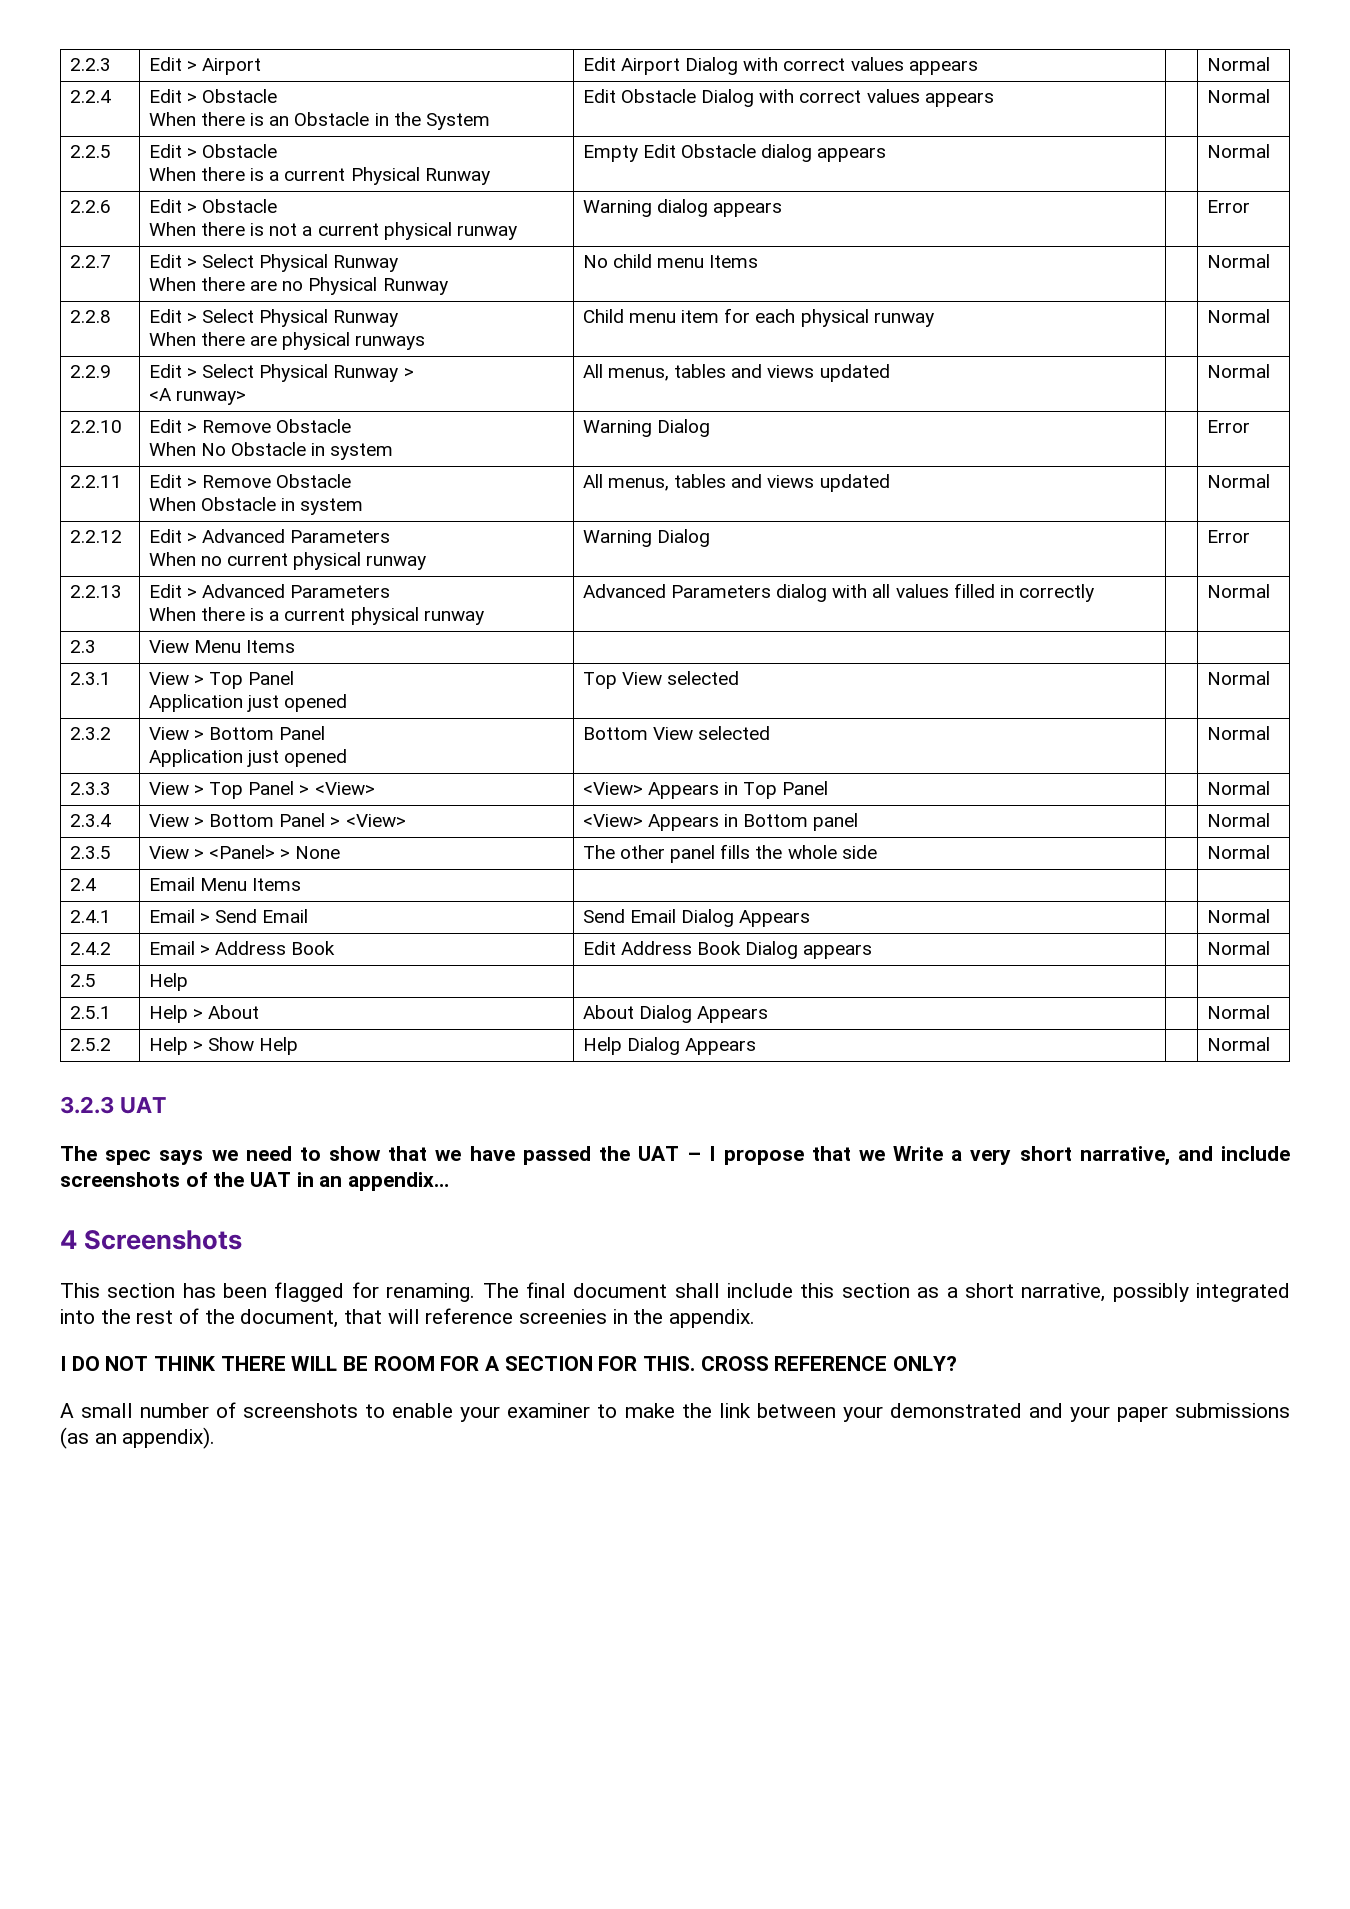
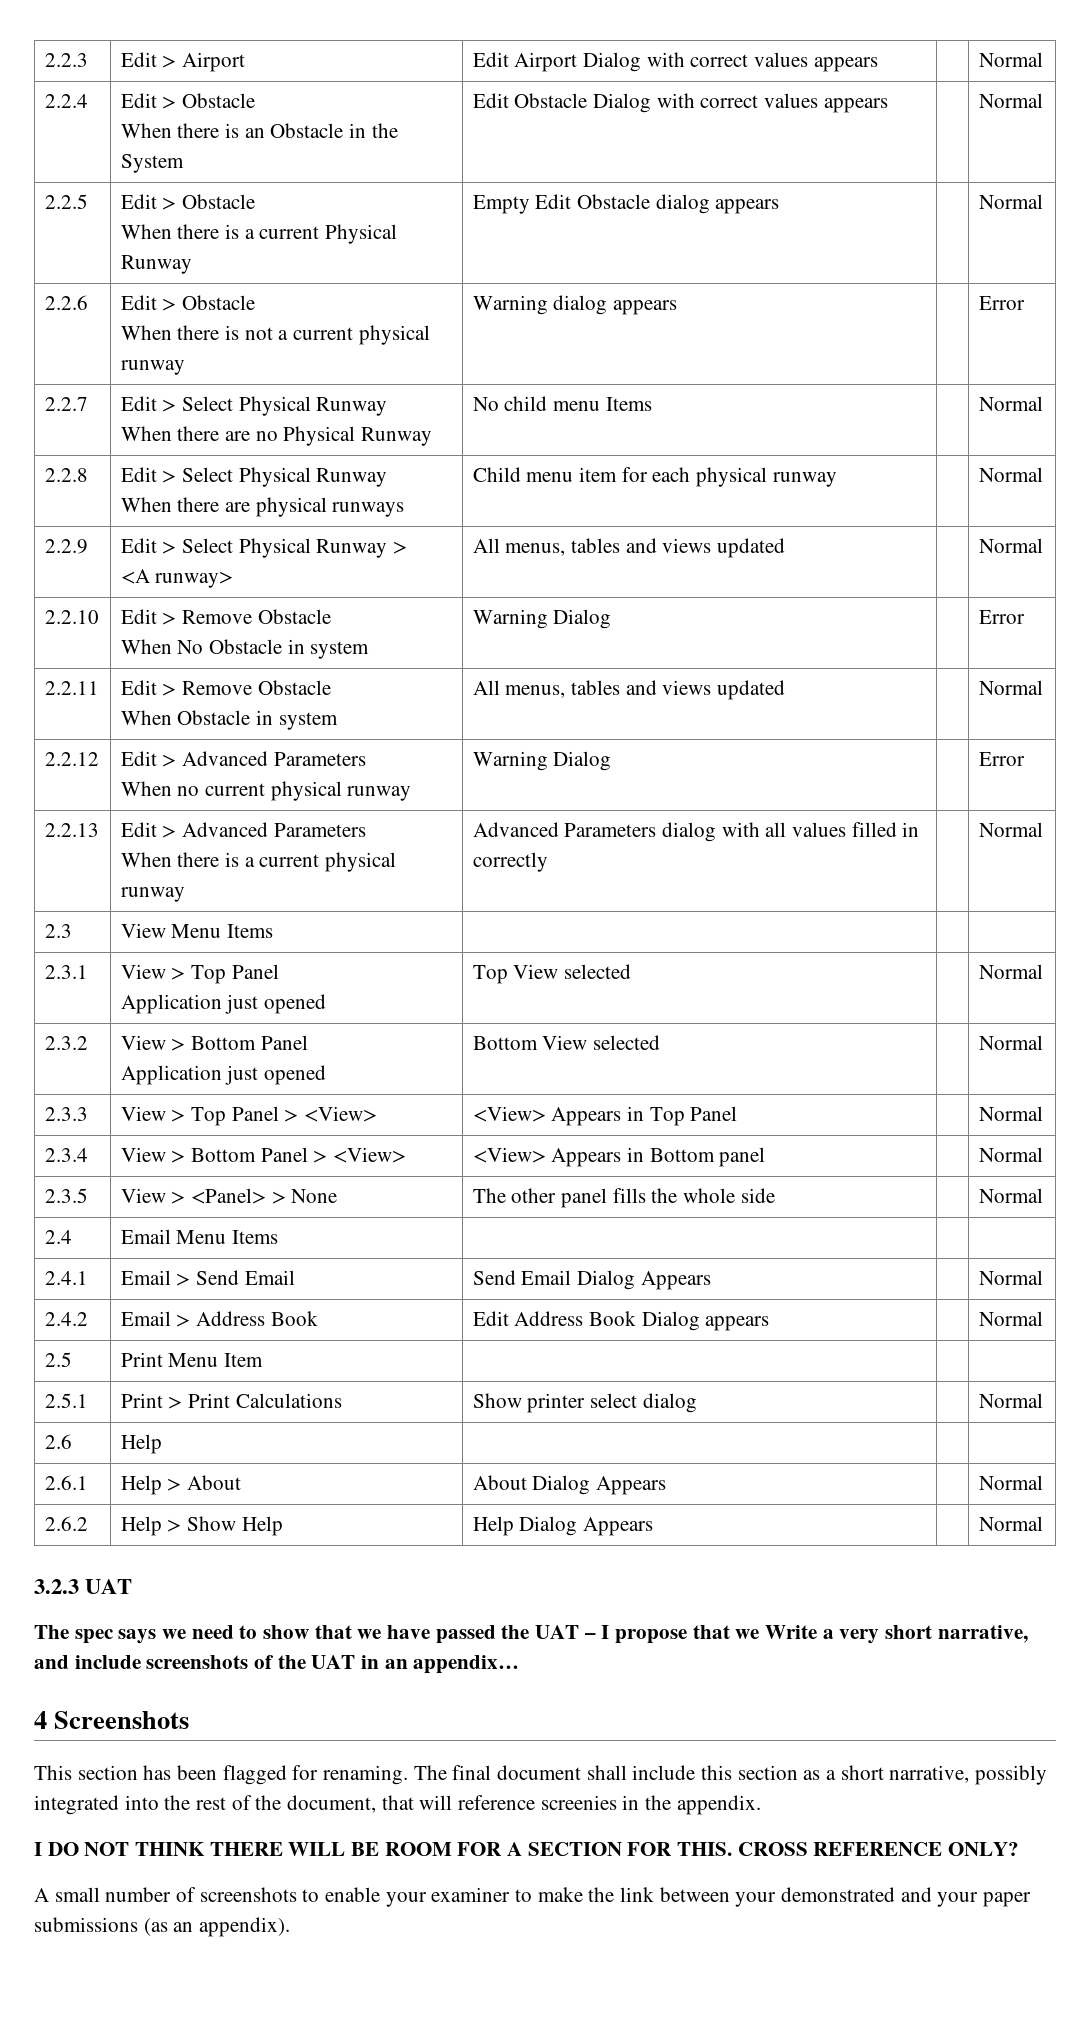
- 2.5 | Help | | |
+ 2.5 | Print Menu Item | | |
+ 2.5.1 | Print > Print Calculations | Show printer select dialog | | Normal
+ 2.6 | Help | | |
- 2.5.1 | Help > About | About Dialog Appears | | Normal
+ 2.6.1 | Help > About | About Dialog Appears | | Normal
- 2.5.2 | Help > Show Help | Help Dialog Appears | | Normal
+ 2.6.2 | Help > Show Help | Help Dialog Appears | | Normal

